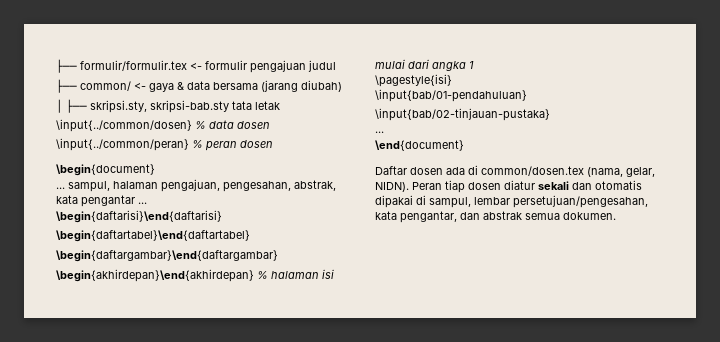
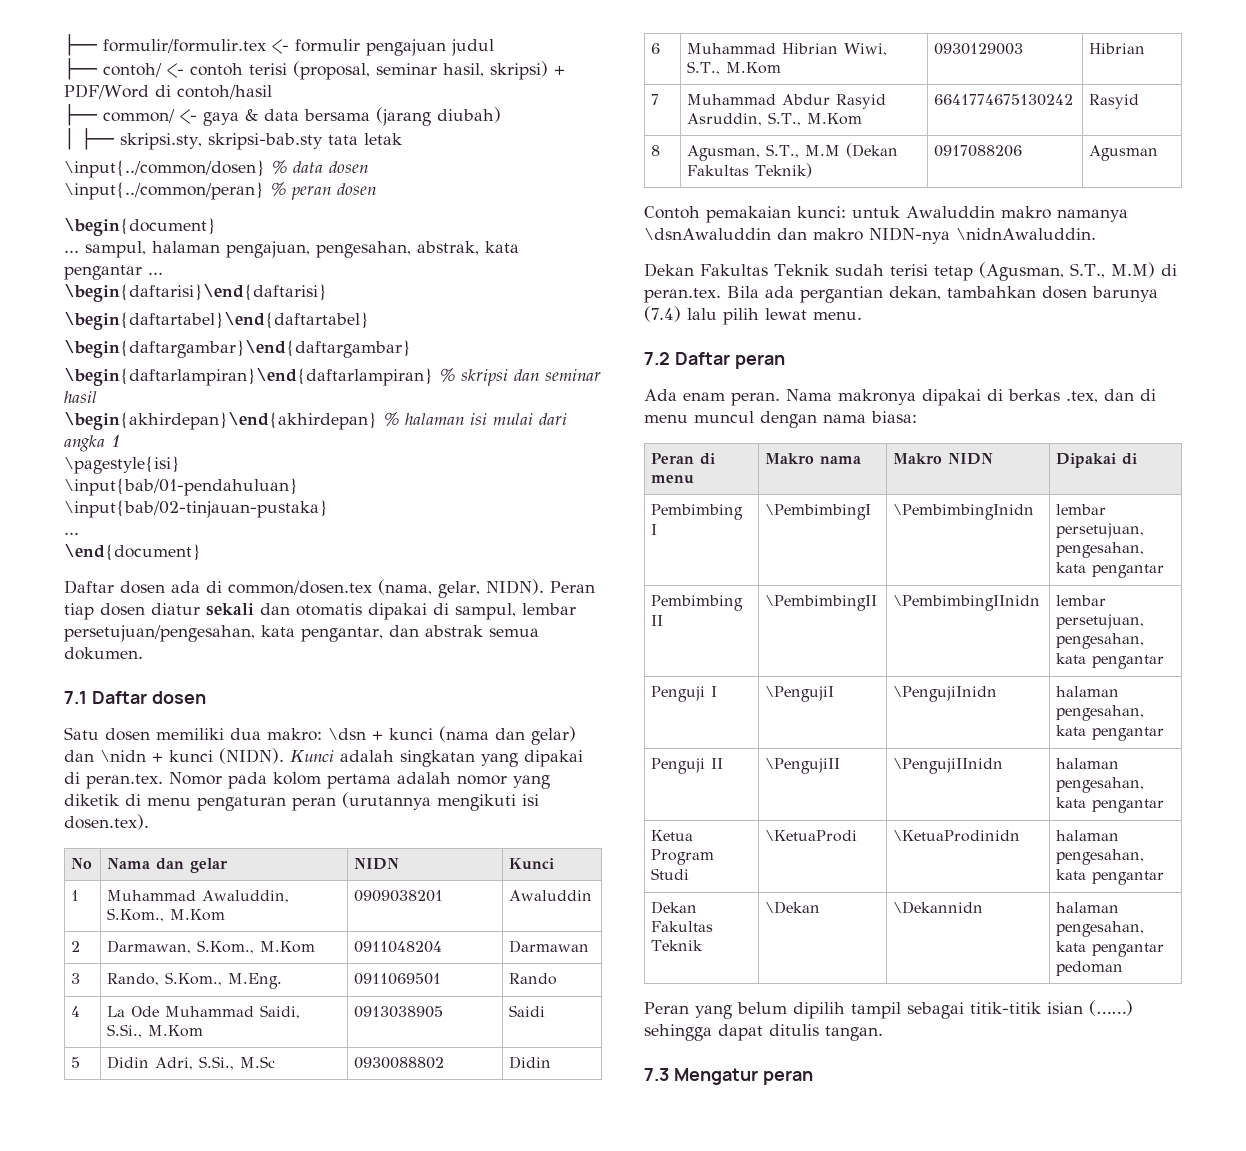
+ ├── contoh/ <- contoh terisi (proposal, seminar hasil, skripsi) + PDF/Word di contoh/hasil
+ \begin{daftarlampiran}\end{daftarlampiran} % skripsi dan seminar hasil
+ 7.1 Daftar dosen
+ Satu dosen memiliki dua makro: \dsn + kunci (nama dan gelar) dan \nidn + kunci (NIDN). Kunci adalah singkatan yang dipakai di peran.tex. Nomor pada kolom pertama adalah nomor yang diketik di menu pengaturan peran (urutannya mengikuti isi dosen.tex).
+ No | Nama dan gelar | NIDN | Kunci
+ 1 | Muhammad Awaluddin, S.Kom., M.Kom | 0909038201 | Awaluddin
+ 2 | Darmawan, S.Kom., M.Kom | 0911048204 | Darmawan
+ 3 | Rando, S.Kom., M.Eng. | 0911069501 | Rando
+ 4 | La Ode Muhammad Saidi, S.Si., M.Kom | 0913038905 | Saidi
+ 5 | Didin Adri, S.Si., M.Sc | 0930088802 | Didin
+ 6 | Muhammad Hibrian Wiwi, S.T., M.Kom | 0930129003 | Hibrian
+ 7 | Muhammad Abdur Rasyid Asruddin, S.T., M.Kom | 6641774675130242 | Rasyid
+ 8 | Agusman, S.T., M.M (Dekan Fakultas Teknik) | 0917088206 | Agusman
+ Contoh pemakaian kunci: untuk Awaluddin makro namanya \dsnAwaluddin dan makro NIDN-nya \nidnAwaluddin.
+ Dekan Fakultas Teknik sudah terisi tetap (Agusman, S.T., M.M) di peran.tex. Bila ada pergantian dekan, tambahkan dosen barunya (7.4) lalu pilih lewat menu.
+ 7.2 Daftar peran
+ Ada enam peran. Nama makronya dipakai di berkas .tex, dan di menu muncul dengan nama biasa:
+ Peran di menu | Makro nama | Makro NIDN | Dipakai di
+ Pembimbing I | \PembimbingI | \PembimbingInidn | lembar persetujuan, pengesahan, kata pengantar
+ Pembimbing II | \PembimbingII | \PembimbingIInidn | lembar persetujuan, pengesahan, kata pengantar
+ Penguji I | \PengujiI | \PengujiInidn | halaman pengesahan, kata pengantar
+ Penguji II | \PengujiII | \PengujiIInidn | halaman pengesahan, kata pengantar
+ Ketua Program Studi | \KetuaProdi | \KetuaProdinidn | halaman pengesahan, kata pengantar
+ Dekan Fakultas Teknik | \Dekan | \Dekannidn | halaman pengesahan, kata pengantar pedoman
+ Peran yang belum dipilih tampil sebagai titik-titik isian (……) sehingga dapat ditulis tangan.
+ 7.3 Mengatur peran

